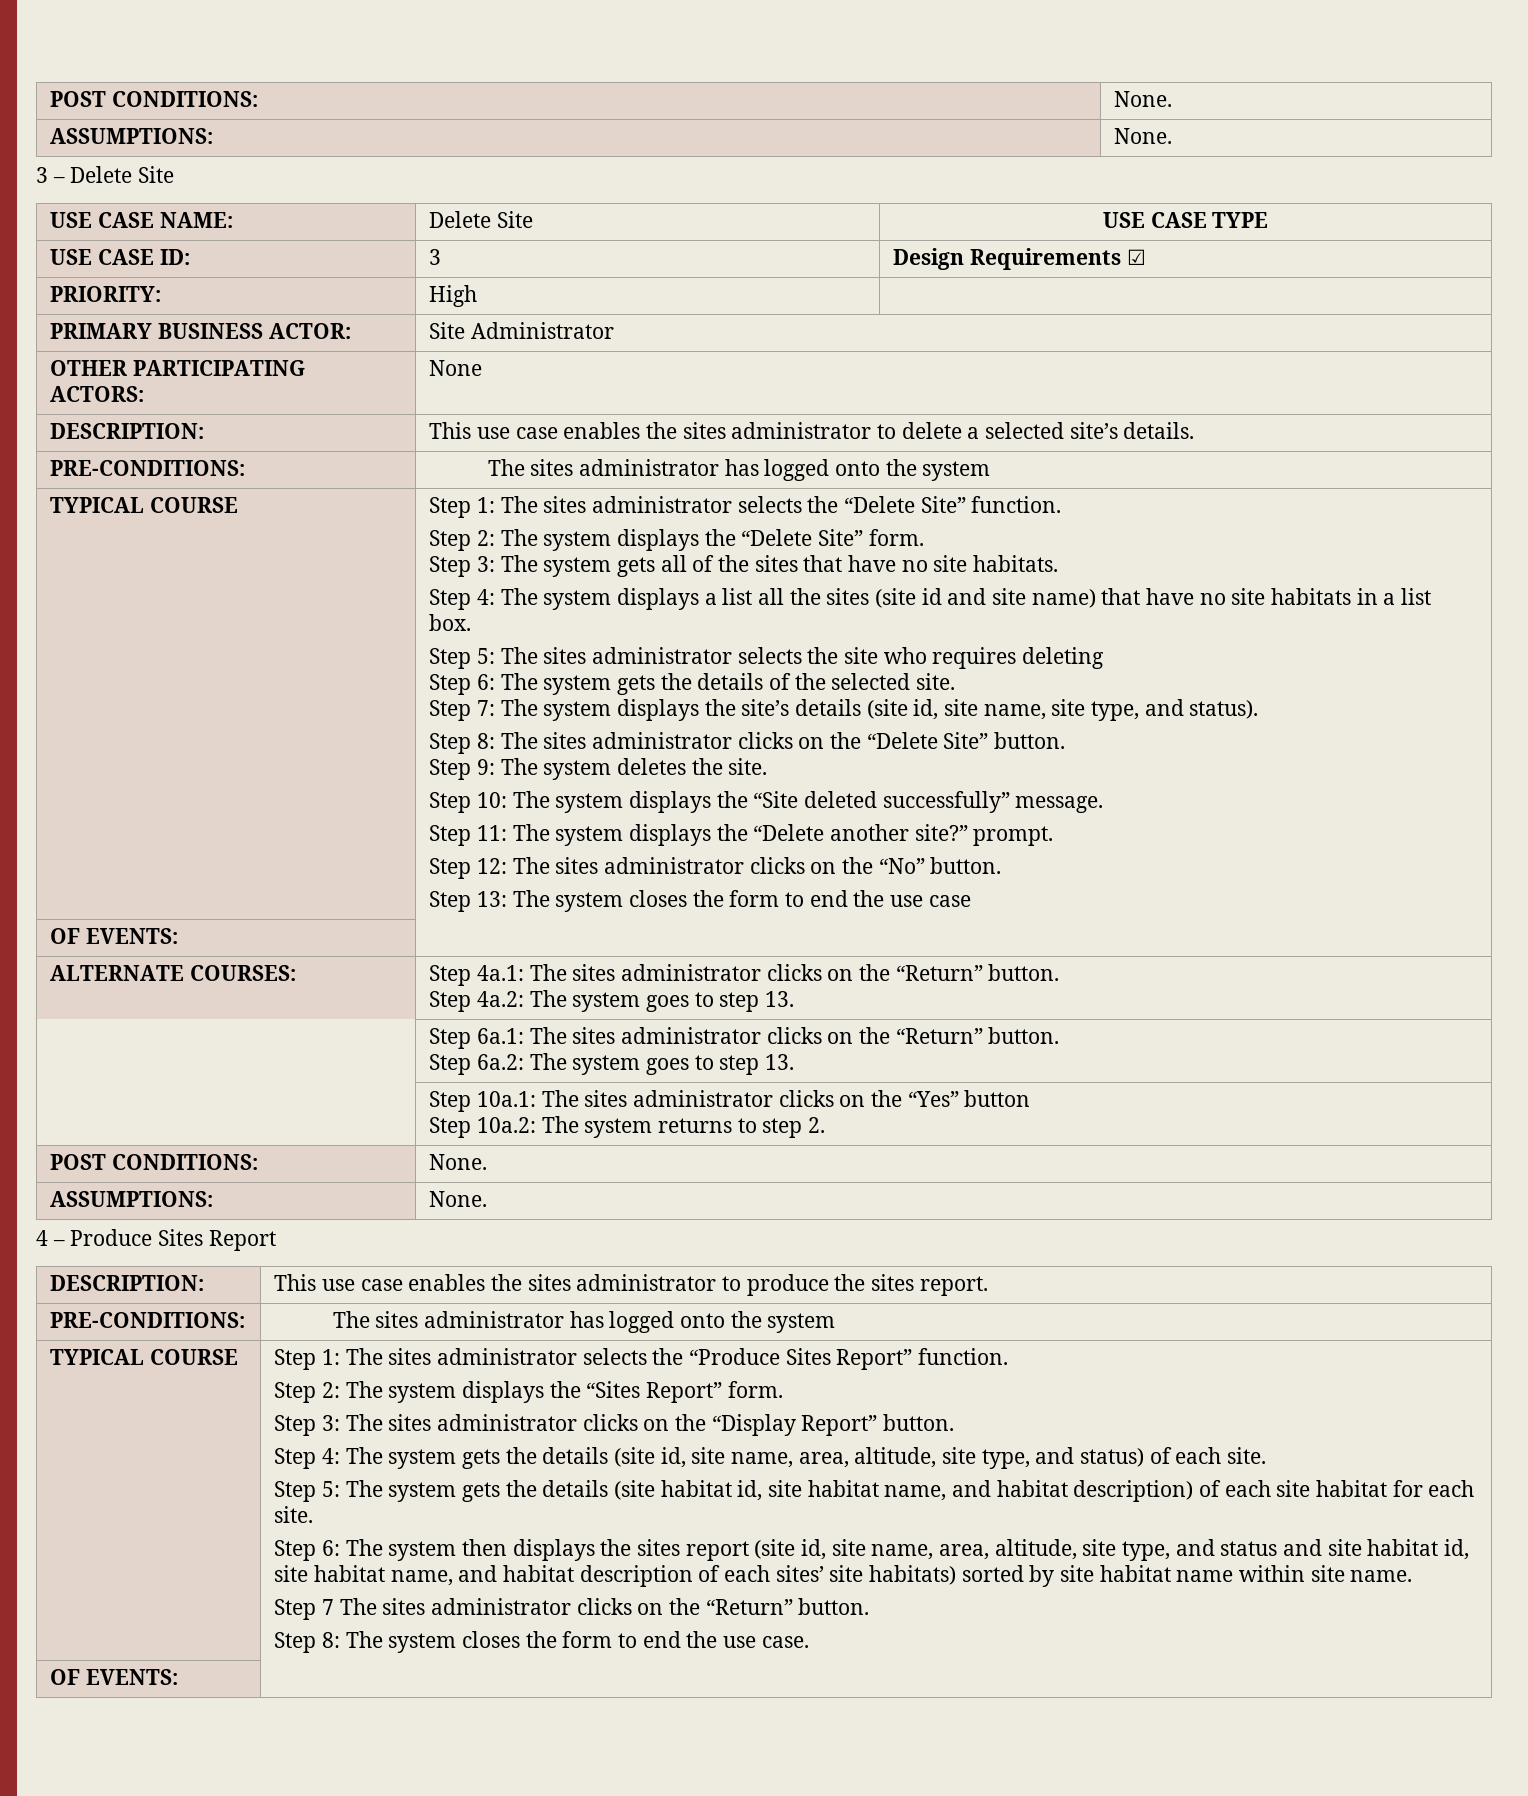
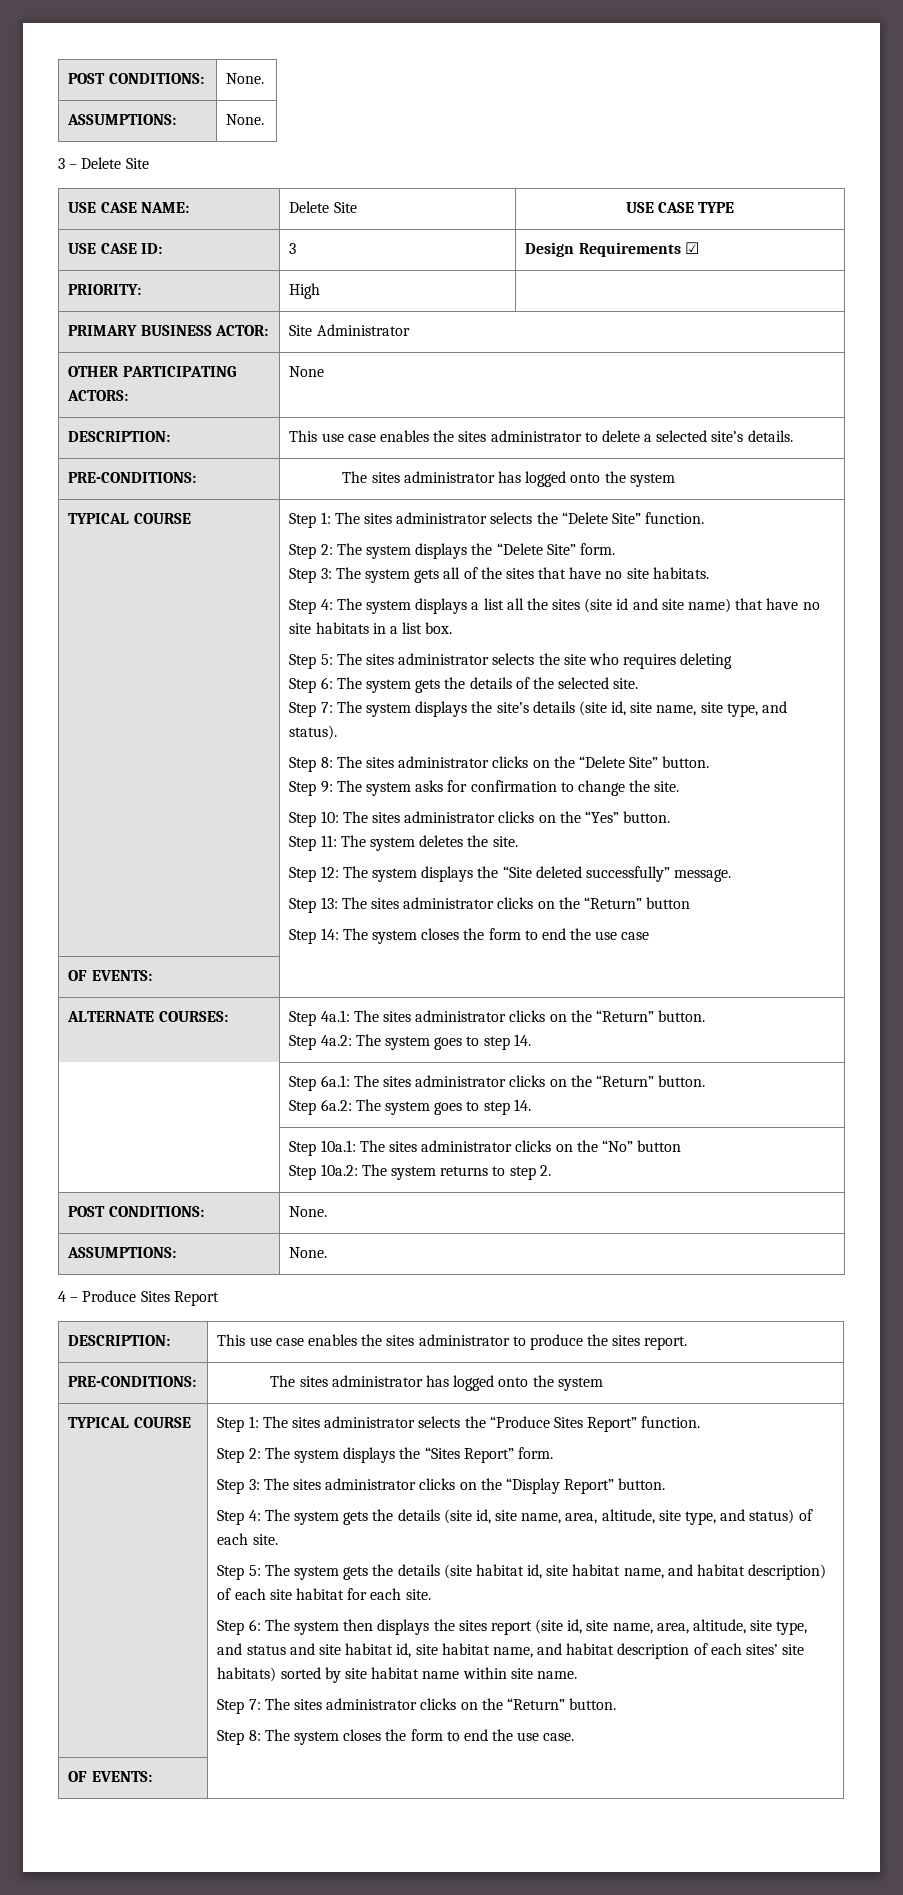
- Step 9: The system deletes the site.
+ Step 9: The system asks for confirmation to change the site.
+ Step 10: The sites administrator clicks on the “Yes” button.
+ Step 11: The system deletes the site.
- Step 10: The system displays the “Site deleted successfully” message.
+ Step 12: The system displays the “Site deleted successfully” message.
- Step 11: The system displays the “Delete another site?” prompt.
- Step 12: The sites administrator clicks on the “No” button.
- Step 13: The system closes the form to end the use case
+ Step 13: The sites administrator clicks on the “Return” button
+ Step 14: The system closes the form to end the use case
  ALTERNATE COURSES: | Step 4a.1: The sites administrator clicks on the “Return” button.
- Step 4a.2: The system goes to step 13.
+ Step 4a.2: The system goes to step 14.
  | Step 6a.1: The sites administrator clicks on the “Return” button.
- Step 6a.2: The system goes to step 13.
+ Step 6a.2: The system goes to step 14.
- | Step 10a.1: The sites administrator clicks on the “Yes” button
+ | Step 10a.1: The sites administrator clicks on the “No” button
- Step 7 The sites administrator clicks on the “Return” button.
+ Step 7: The sites administrator clicks on the “Return” button.

